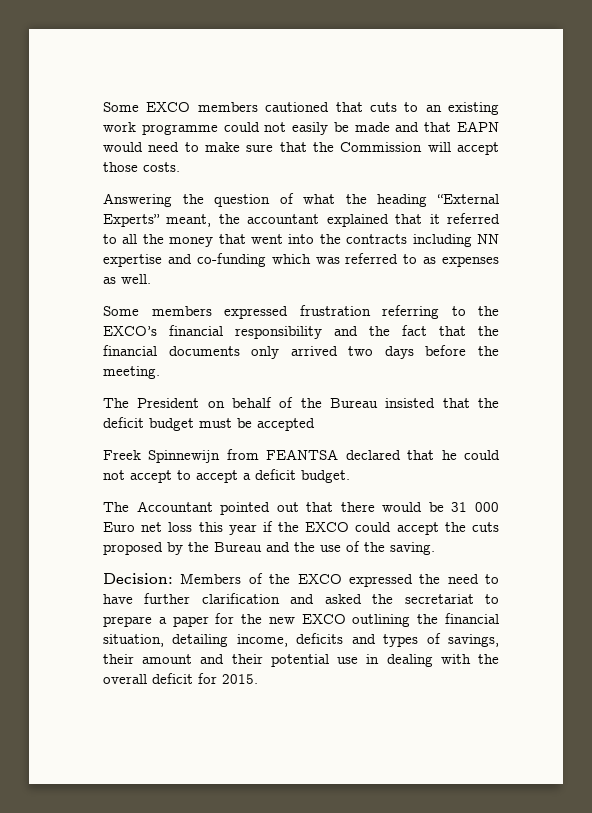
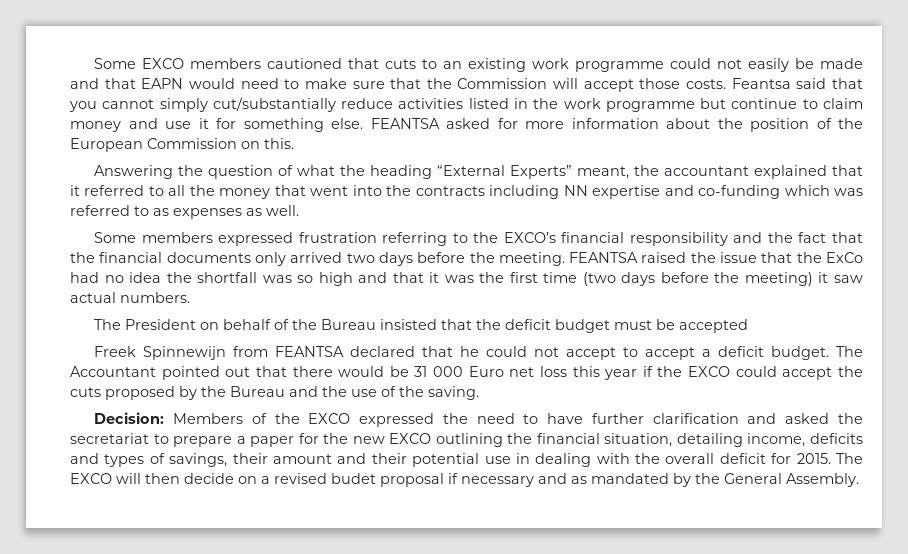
+ Feantsa said that you cannot simply cut/substantially reduce activities listed in the work programme but continue to claim money and use it for something else. FEANTSA asked for more information about the position of the European Commission on this.
+ FEANTSA raised the issue that the ExCo had no idea the shortfall was so high and that it was the first time (two days before the meeting) it saw actual numbers.
- Freek Spinnewijn from FEANTSA declared that he could not accept to accept a deficit budget.
- The Accountant pointed out that there would be 31 000 Euro net loss this year if the EXCO could accept the cuts proposed by the Bureau and the use of the saving.
+ Freek Spinnewijn from FEANTSA declared that he could not accept to accept a deficit budget. The Accountant pointed out that there would be 31 000 Euro net loss this year if the EXCO could accept the cuts proposed by the Bureau and the use of the saving.
+ The EXCO will then decide on a revised budet proposal if necessary and as mandated by the General Assembly.

